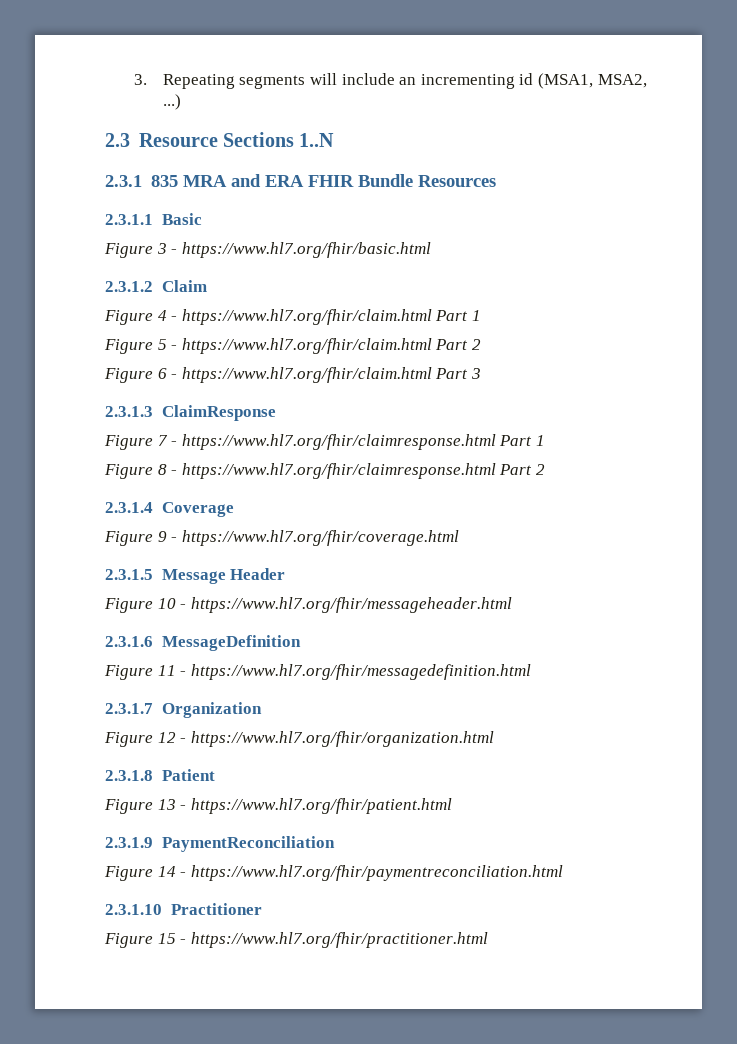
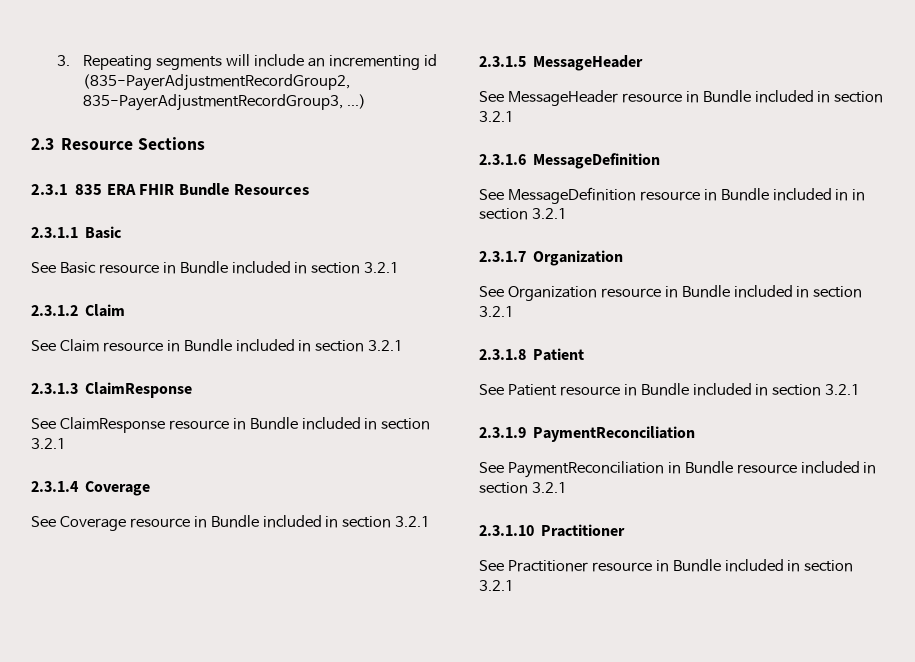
- 3. Repeating segments will include an incrementing id (MSA1, MSA2, ...)
+ 3. Repeating segments will include an incrementing id (835-PayerAdjustmentRecordGroup2, 835-PayerAdjustmentRecordGroup3, ...)
- 2.3 Resource Sections 1..N
+ 2.3 Resource Sections
- 2.3.1 835 MRA and ERA FHIR Bundle Resources
+ 2.3.1 835 ERA FHIR Bundle Resources
- Figure 3 - https://www.hl7.org/fhir/basic.html
+ See Basic resource in Bundle included in section 3.2.1
  2.3.1.2 Claim
- Figure 4 - https://www.hl7.org/fhir/claim.html Part 1
- Figure 5 - https://www.hl7.org/fhir/claim.html Part 2
- Figure 6 - https://www.hl7.org/fhir/claim.html Part 3
+ See Claim resource in Bundle included in section 3.2.1
  2.3.1.3 ClaimResponse
- Figure 7 - https://www.hl7.org/fhir/claimresponse.html Part 1
- Figure 8 - https://www.hl7.org/fhir/claimresponse.html Part 2
+ See ClaimResponse resource in Bundle included in section 3.2.1
  2.3.1.4 Coverage
- Figure 9 - https://www.hl7.org/fhir/coverage.html
- 2.3.1.5 Message Header
- Figure 10 - https://www.hl7.org/fhir/messageheader.html
+ See Coverage resource in Bundle included in section 3.2.1
+ 2.3.1.5 MessageHeader
+ See MessageHeader resource in Bundle included in section 3.2.1
  2.3.1.6 MessageDefinition
- Figure 11 - https://www.hl7.org/fhir/messagedefinition.html
+ See MessageDefinition resource in Bundle included in in section 3.2.1
  2.3.1.7 Organization
- Figure 12 - https://www.hl7.org/fhir/organization.html
+ See Organization resource in Bundle included in section 3.2.1
  2.3.1.8 Patient
- Figure 13 - https://www.hl7.org/fhir/patient.html
+ See Patient resource in Bundle included in section 3.2.1
  2.3.1.9 PaymentReconciliation
- Figure 14 - https://www.hl7.org/fhir/paymentreconciliation.html
+ See PaymentReconciliation in Bundle resource included in section 3.2.1
  2.3.1.10 Practitioner
- Figure 15 - https://www.hl7.org/fhir/practitioner.html
+ See Practitioner resource in Bundle included in section 3.2.1

